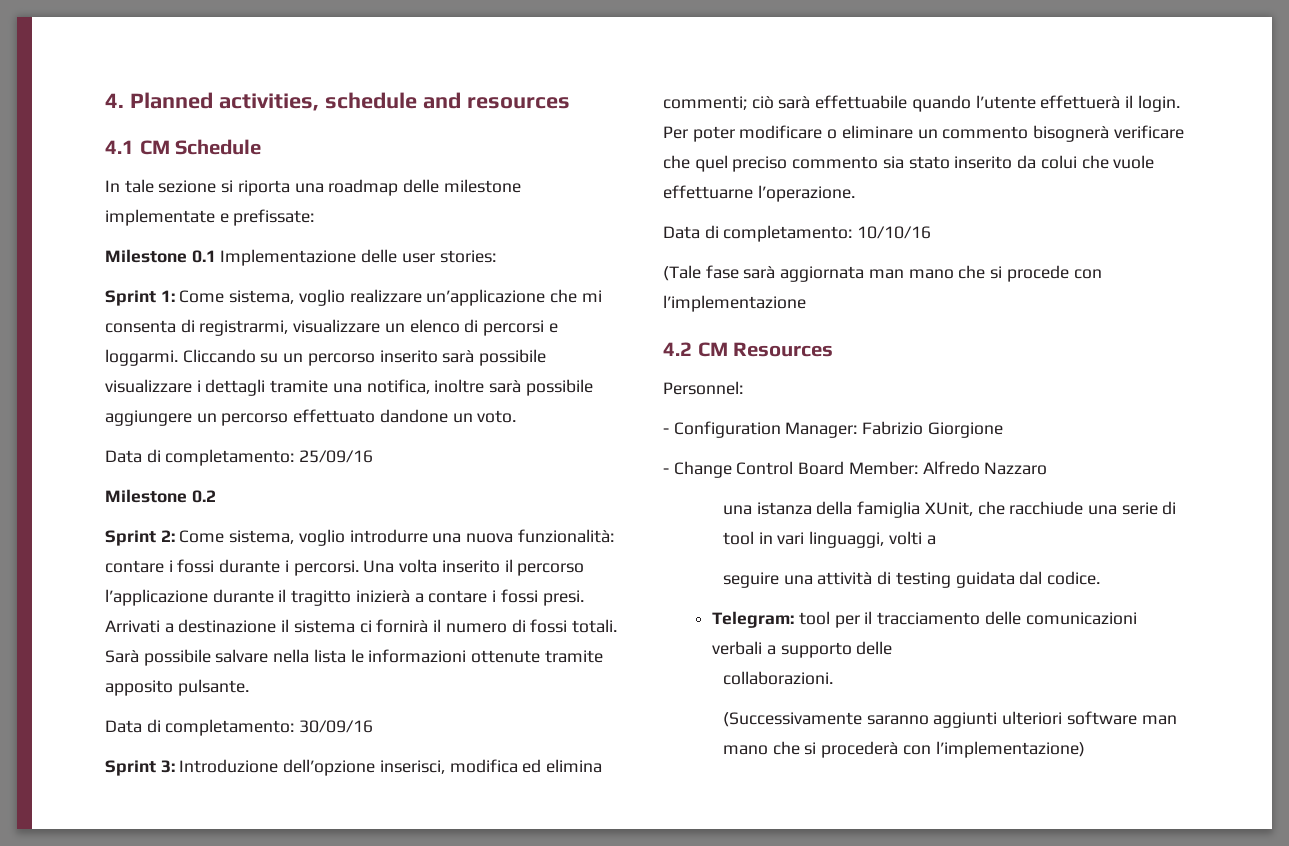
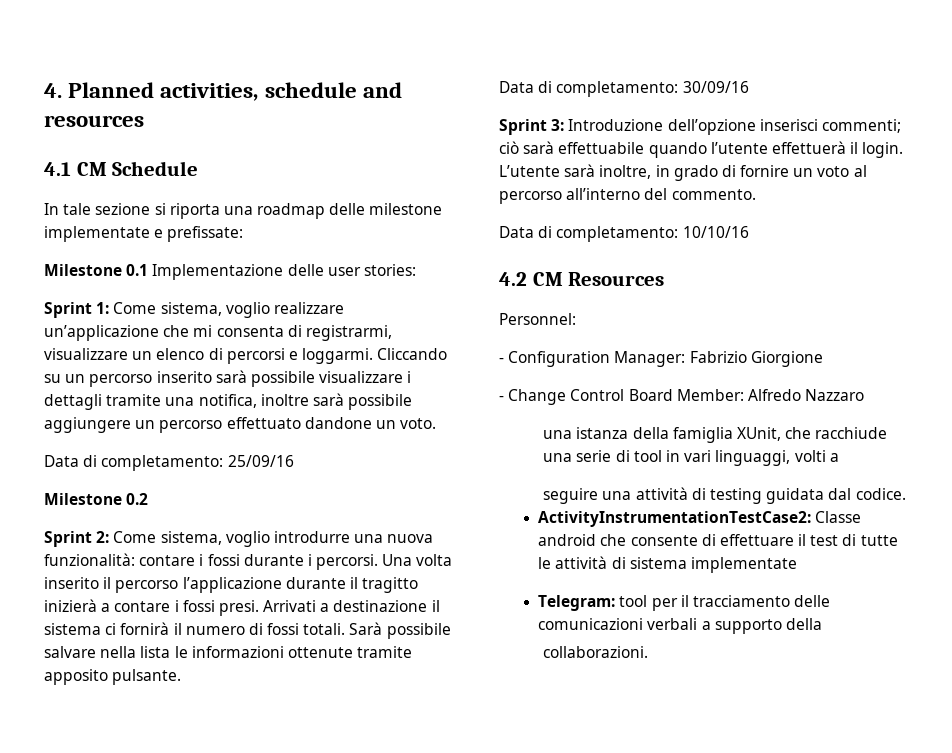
- Sprint 3: Introduzione dell’opzione inserisci, modifica ed elimina commenti; ciò sarà effettuabile quando l’utente effettuerà il login.
+ Sprint 3: Introduzione dell’opzione inserisci commenti; ciò sarà effettuabile quando l’utente effettuerà il login.
- Per poter modificare o eliminare un commento bisognerà verificare che quel preciso commento sia stato inserito da colui che vuole effettuarne l’operazione.
+ L’utente sarà inoltre, in grado di fornire un voto al percorso all’interno del commento.
  Data di completamento: 10/10/16
- (Tale fase sarà aggiornata man mano che si procede con l’implementazione
+ ActivityInstrumentationTestCase2: Classe android che consente di effettuare il test di tutte le attività di sistema implementate
- Telegram: tool per il tracciamento delle comunicazioni verbali a supporto delle
+ Telegram: tool per il tracciamento delle comunicazioni verbali a supporto della
- (Successivamente saranno aggiunti ulteriori software man mano che si procederà con l’implementazione)

